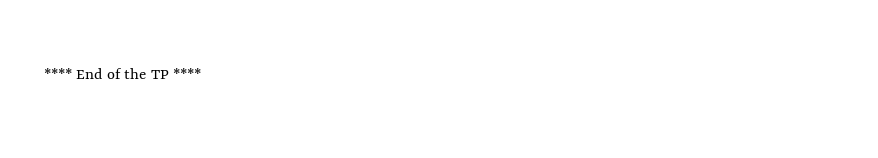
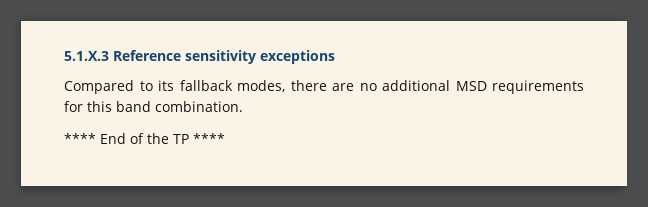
+ 5.1.X.3 Reference sensitivity exceptions
+ Compared to its fallback modes, there are no additional MSD requirements for this band combination.

